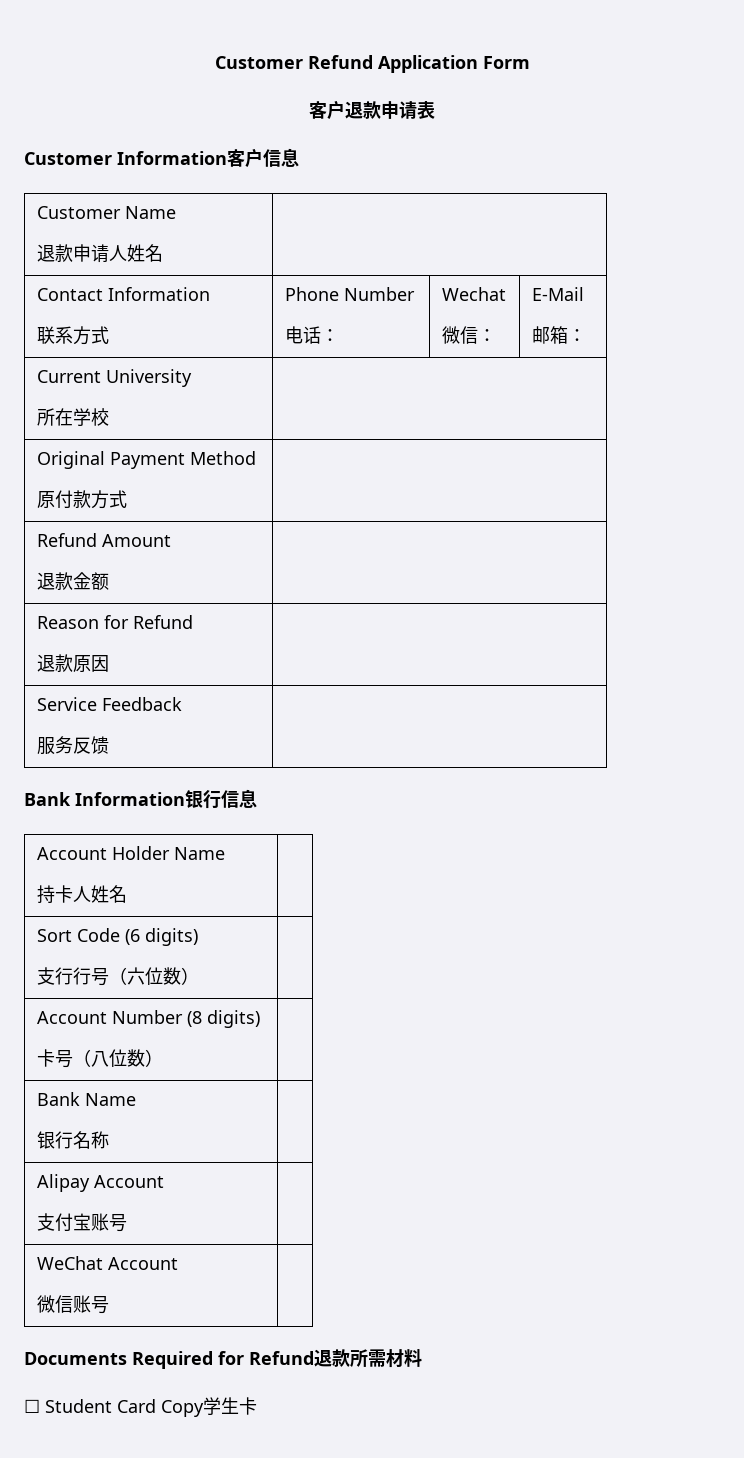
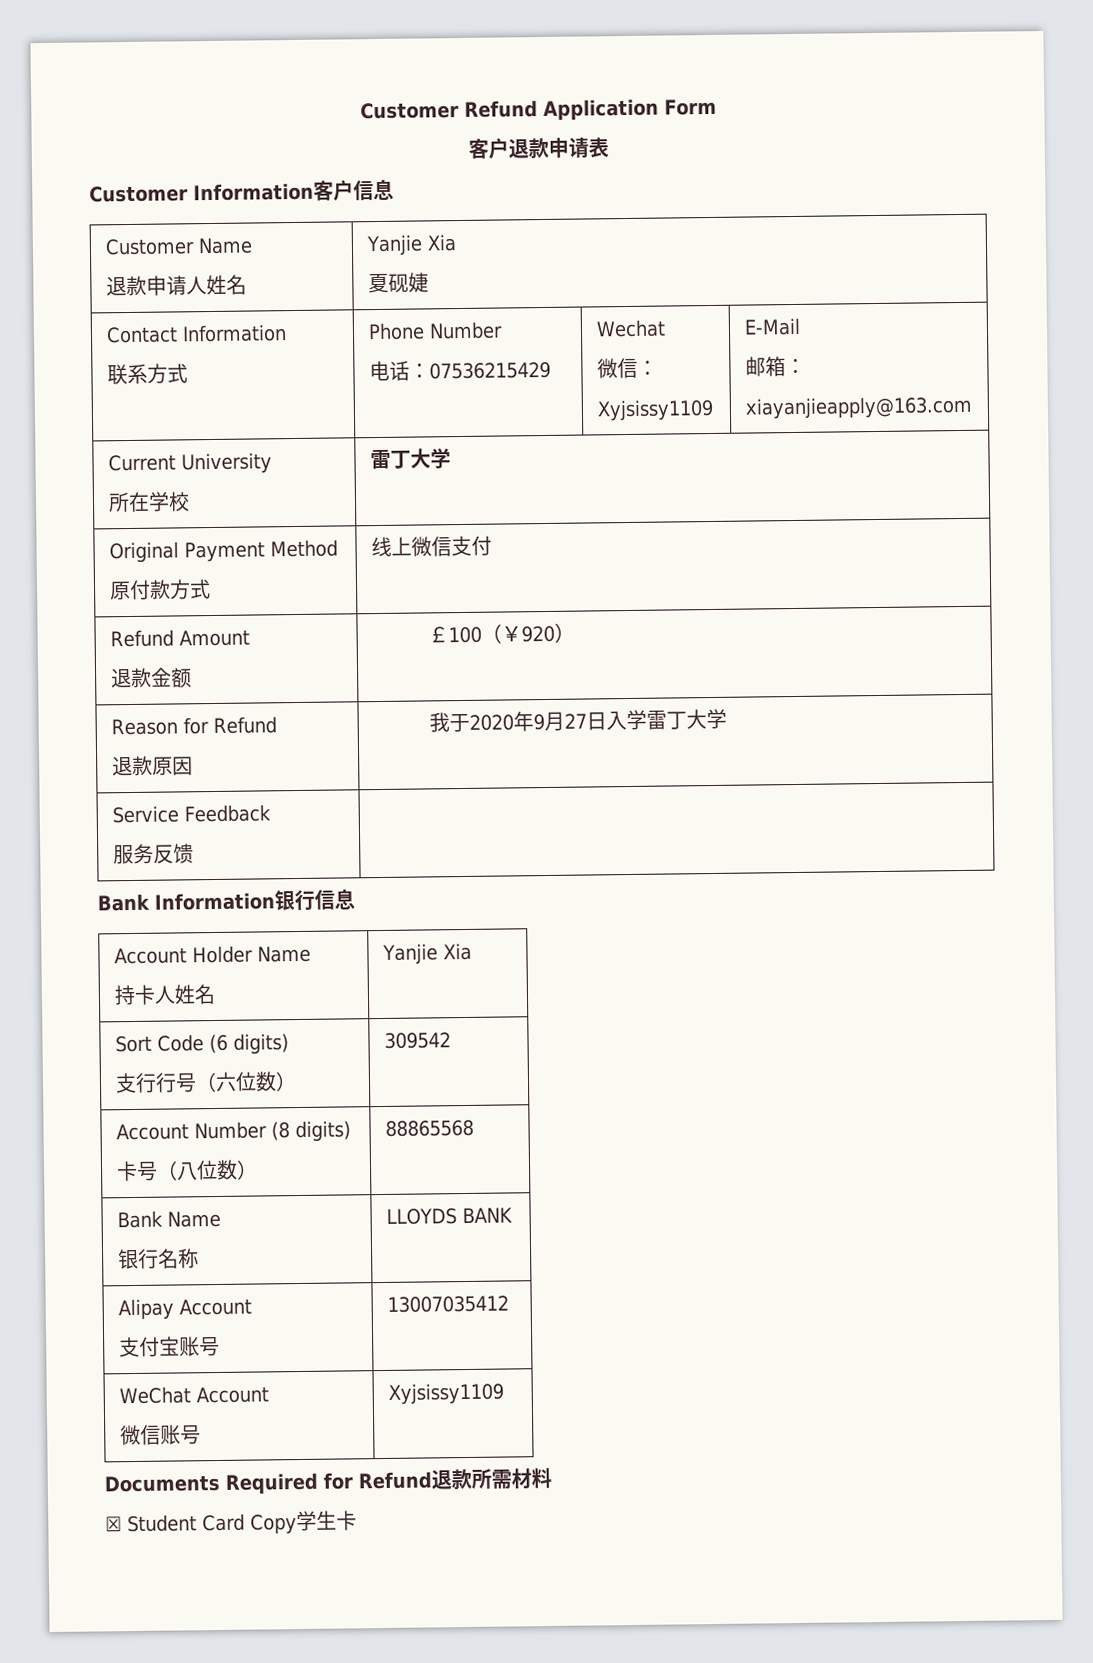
  Customer Name
- 退款申请人姓名 |
+ 退款申请人姓名 | Yanjie Xia
+ 夏砚婕
  Contact Information
  联系方式 | Phone Number
- 电话： | Wechat
- 微信： | E-Mail
+ 电话：07536215429 | Wechat
+ 微信：
+ Xyjsissy1109 | E-Mail
  邮箱：
+ xiayanjieapply@163.com
  Current University
- 所在学校 |
+ 所在学校 | 雷丁大学
  Original Payment Method
- 原付款方式 |
+ 原付款方式 | 线上微信支付
  Refund Amount
- 退款金额 |
+ 退款金额 | ￡100（￥920）
  Reason for Refund
- 退款原因 |
+ 退款原因 | 我于2020年9月27日入学雷丁大学
  Account Holder Name
- 持卡人姓名 |
+ 持卡人姓名 | Yanjie Xia
  Sort Code (6 digits)
- 支行行号（六位数） |
+ 支行行号（六位数） | 309542
  Account Number (8 digits)
- 卡号（八位数） |
+ 卡号（八位数） | 88865568
  Bank Name
- 银行名称 |
+ 银行名称 | LLOYDS BANK
  Alipay Account
- 支付宝账号 |
+ 支付宝账号 | 13007035412
  WeChat Account
- 微信账号 |
+ 微信账号 | Xyjsissy1109
- ☐ Student Card Copy学生卡
+ ☒ Student Card Copy学生卡

